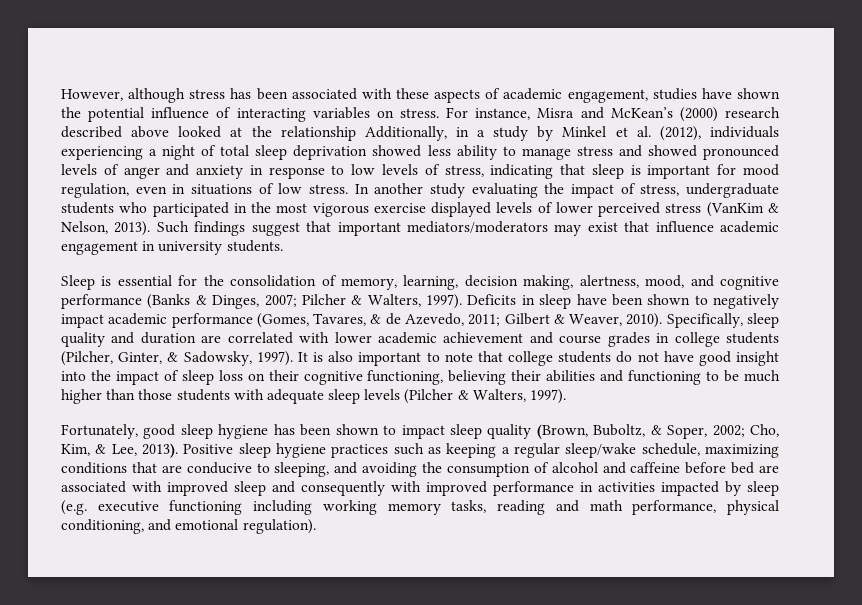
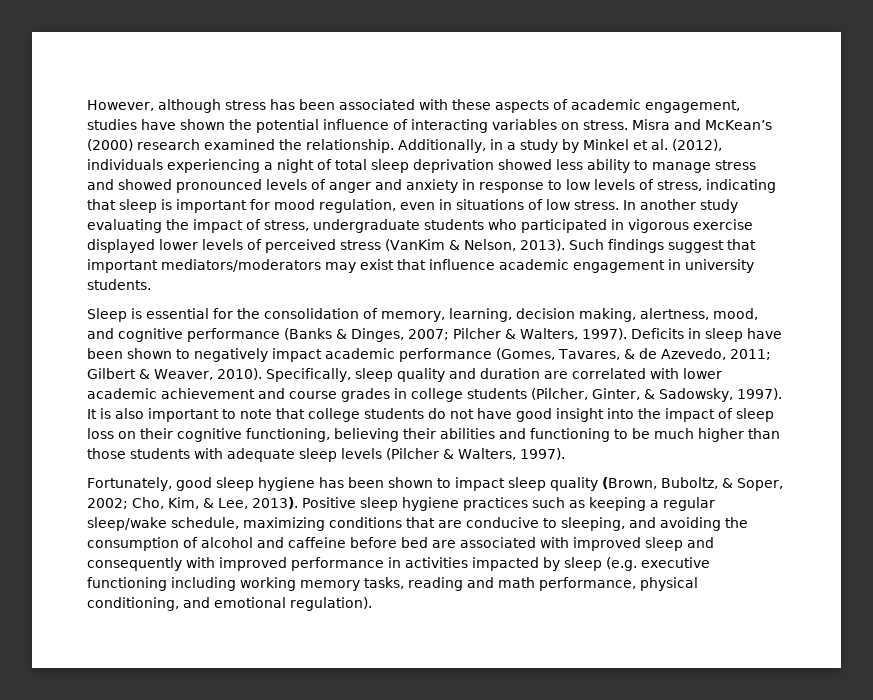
- For instance, Misra and McKean’s (2000) research described above looked at the relationship Additionally, in a study by Minkel et al. (2012), individuals experiencing a night of total sleep deprivation showed less ability to manage stress and showed pronounced levels of anger and anxiety in response to low levels of stress, indicating that sleep is important for mood regulation, even in situations of low stress.
+ Misra and McKean’s (2000) research examined the relationship. Additionally, in a study by Minkel et al. (2012), individuals experiencing a night of total sleep deprivation showed less ability to manage stress and showed pronounced levels of anger and anxiety in response to low levels of stress, indicating that sleep is important for mood regulation, even in situations of low stress.
- In another study evaluating the impact of stress, undergraduate students who participated in the most vigorous exercise displayed levels of lower perceived stress (VanKim & Nelson, 2013).
+ In another study evaluating the impact of stress, undergraduate students who participated in vigorous exercise displayed lower levels of perceived stress (VanKim & Nelson, 2013).

